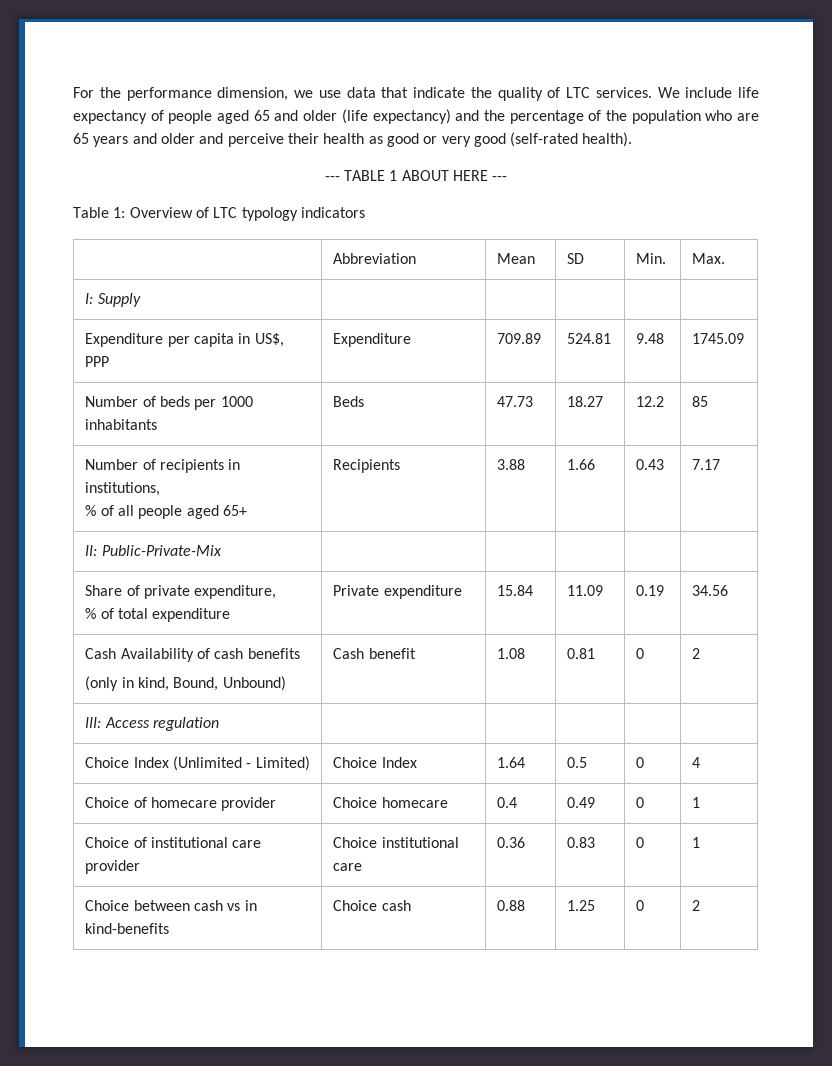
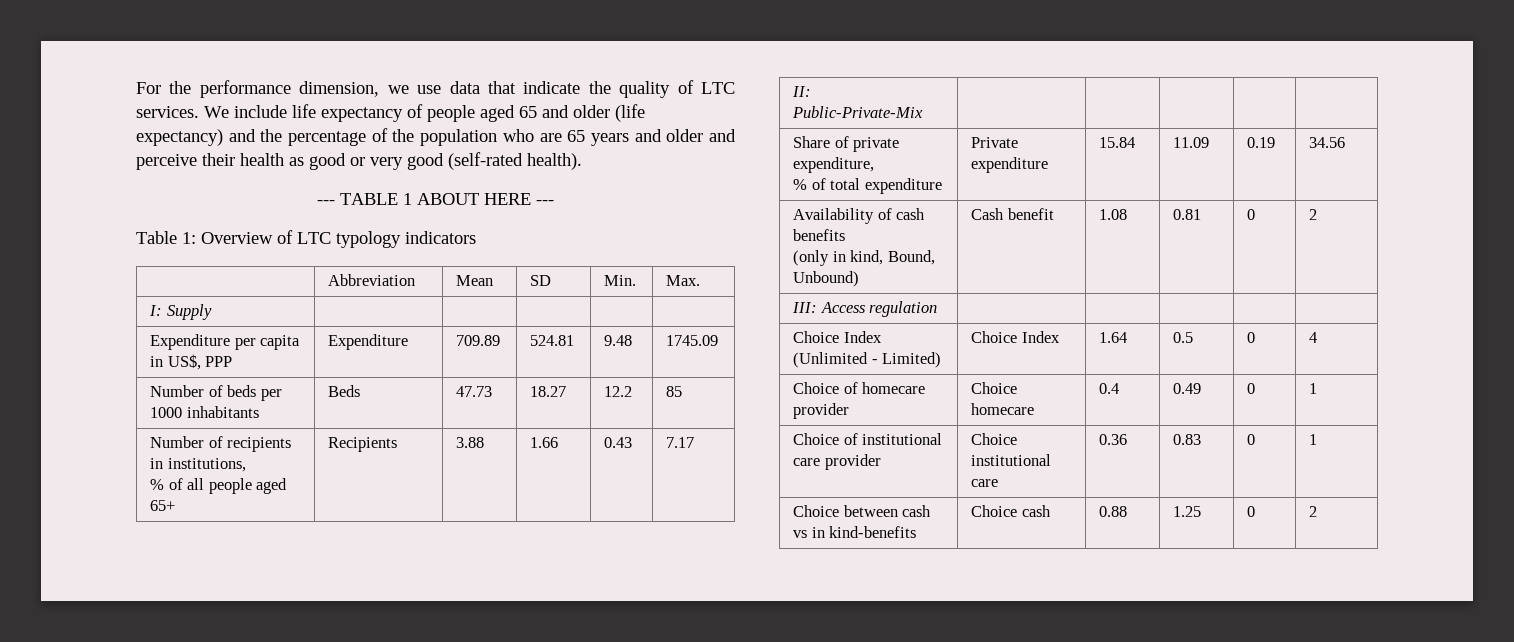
- Cash Availability of cash benefits
+ Availability of cash benefits

